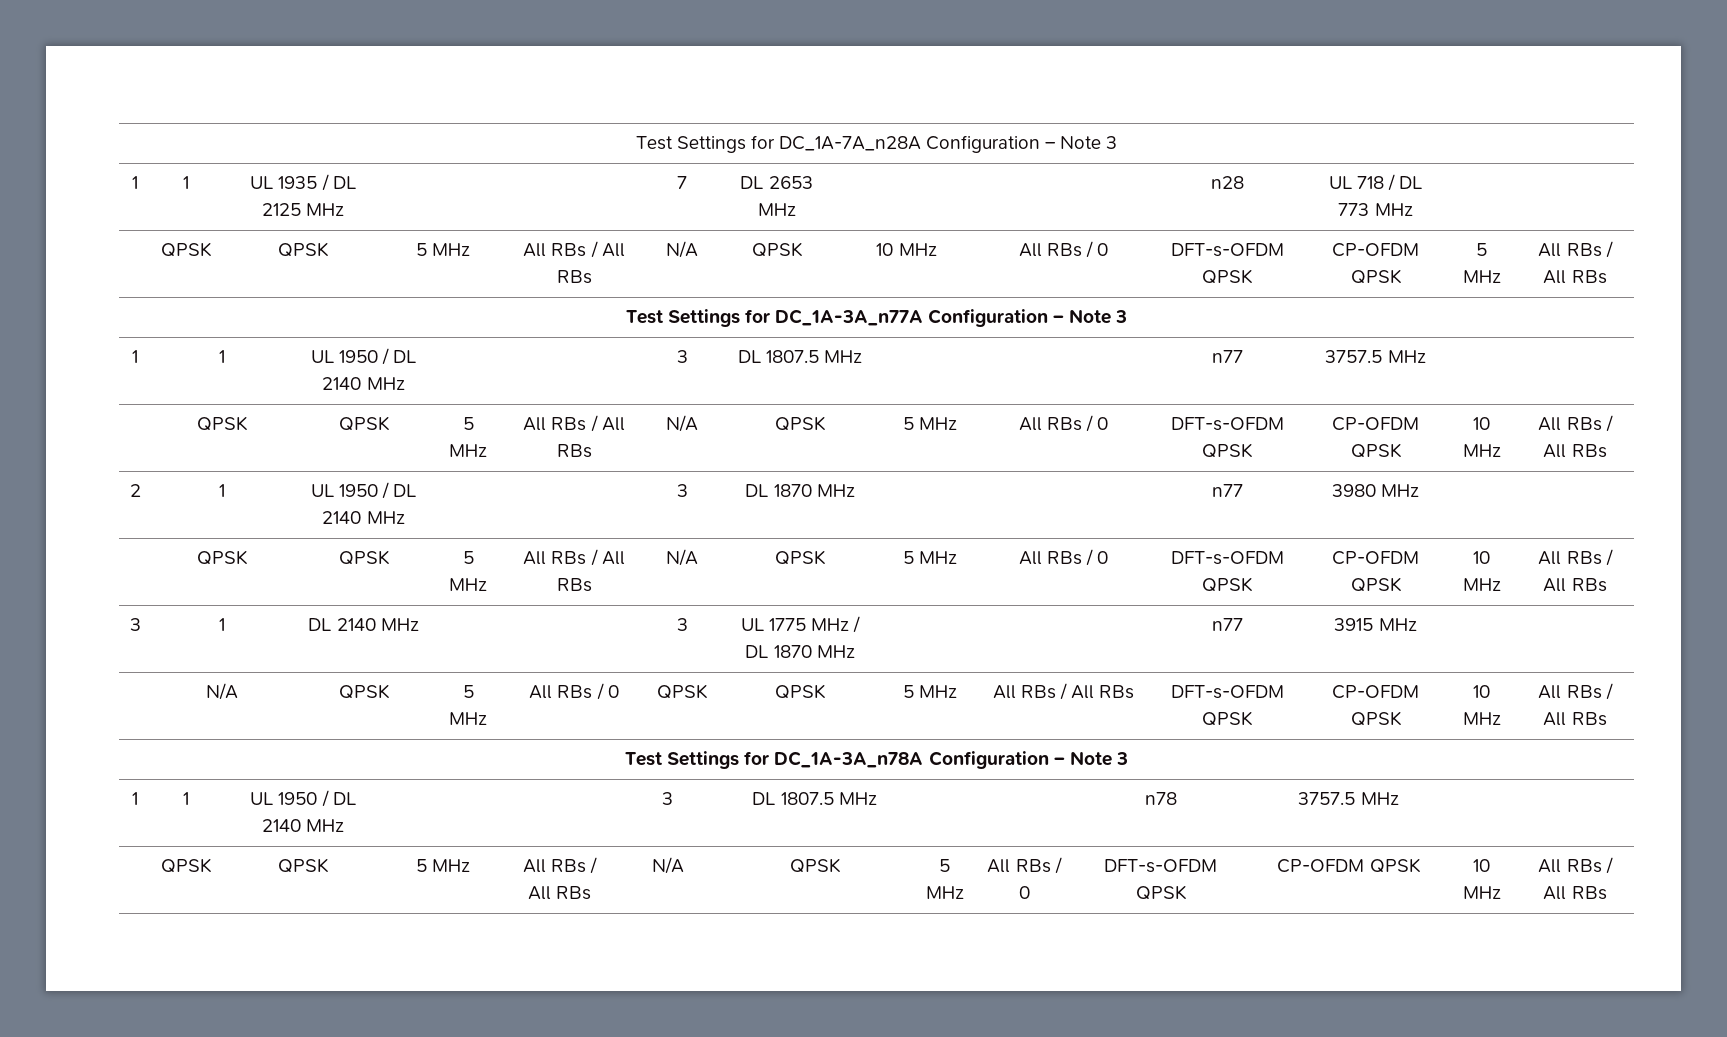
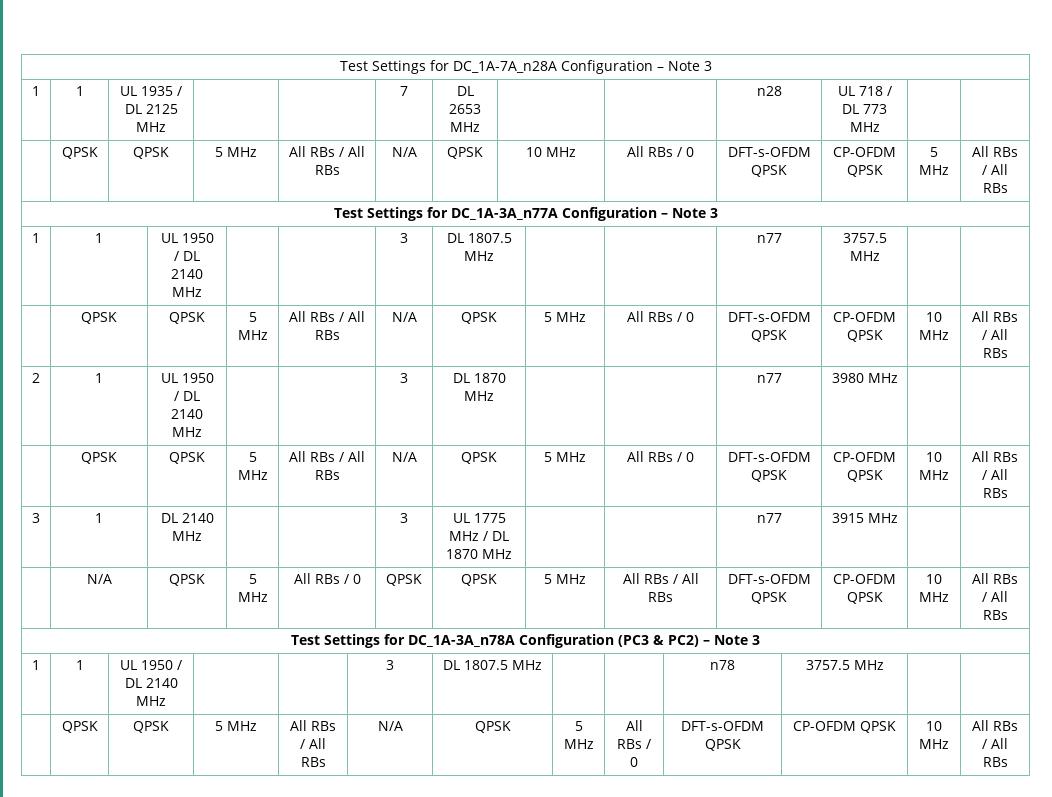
- Test Settings for DC_1A-3A_n78A Configuration – Note 3
+ Test Settings for DC_1A-3A_n78A Configuration (PC3 & PC2) – Note 3

